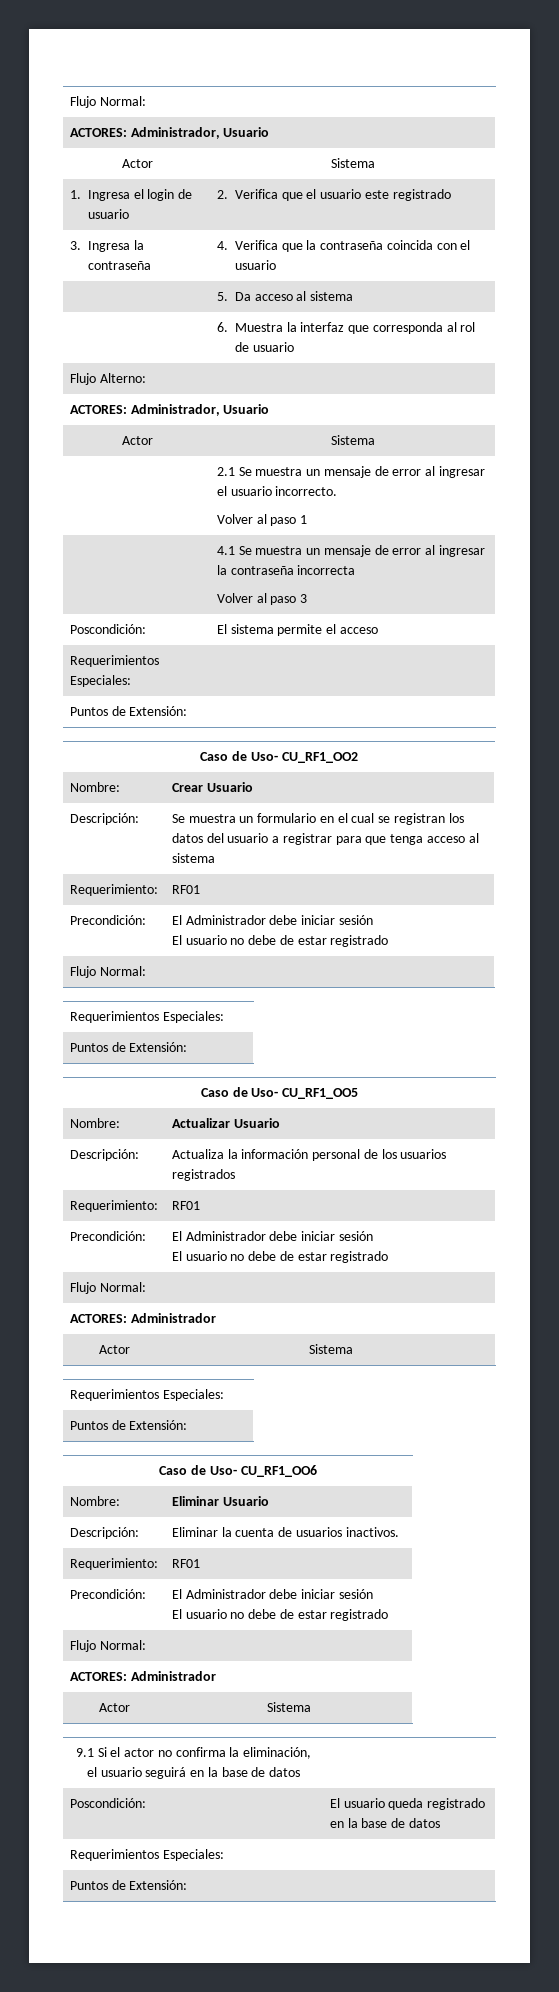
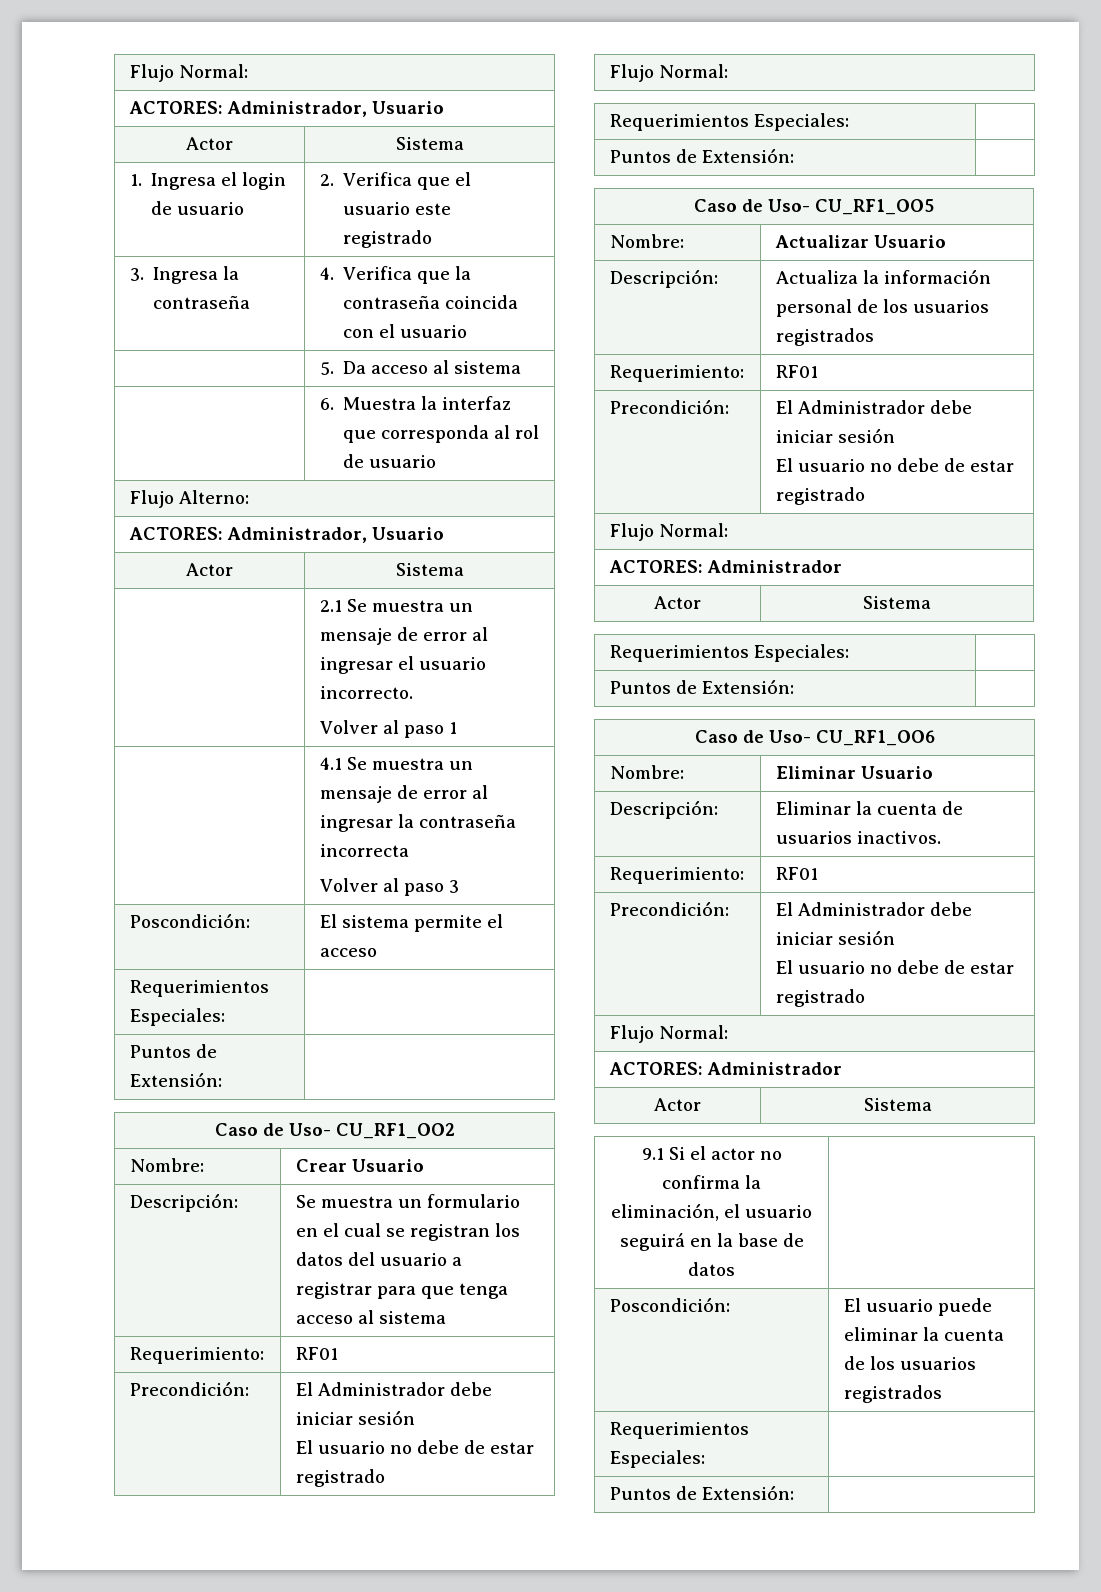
- Poscondición: | El usuario queda registrado en la base de datos
+ Poscondición: | El usuario puede eliminar la cuenta de los usuarios registrados

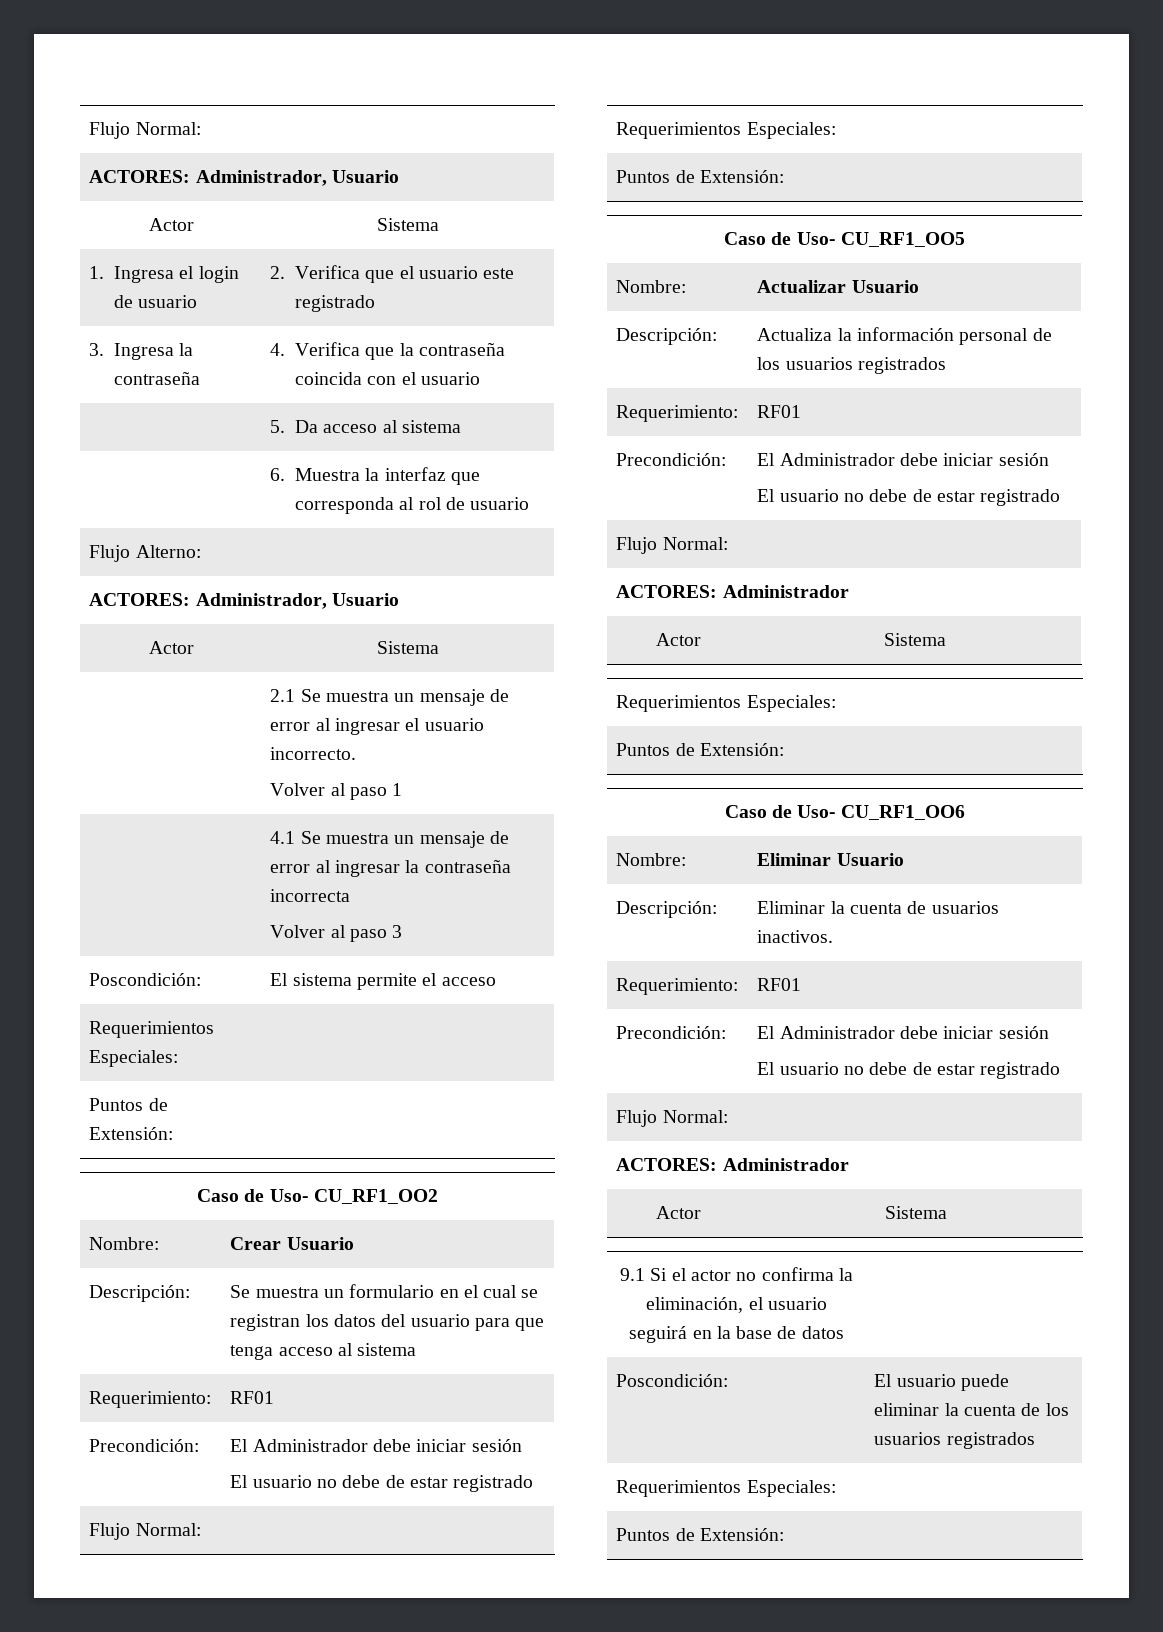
- Descripción: | Se muestra un formulario en el cual se registran los datos del usuario a registrar para que tenga acceso al sistema
+ Descripción: | Se muestra un formulario en el cual se registran los datos del usuario para que tenga acceso al sistema

